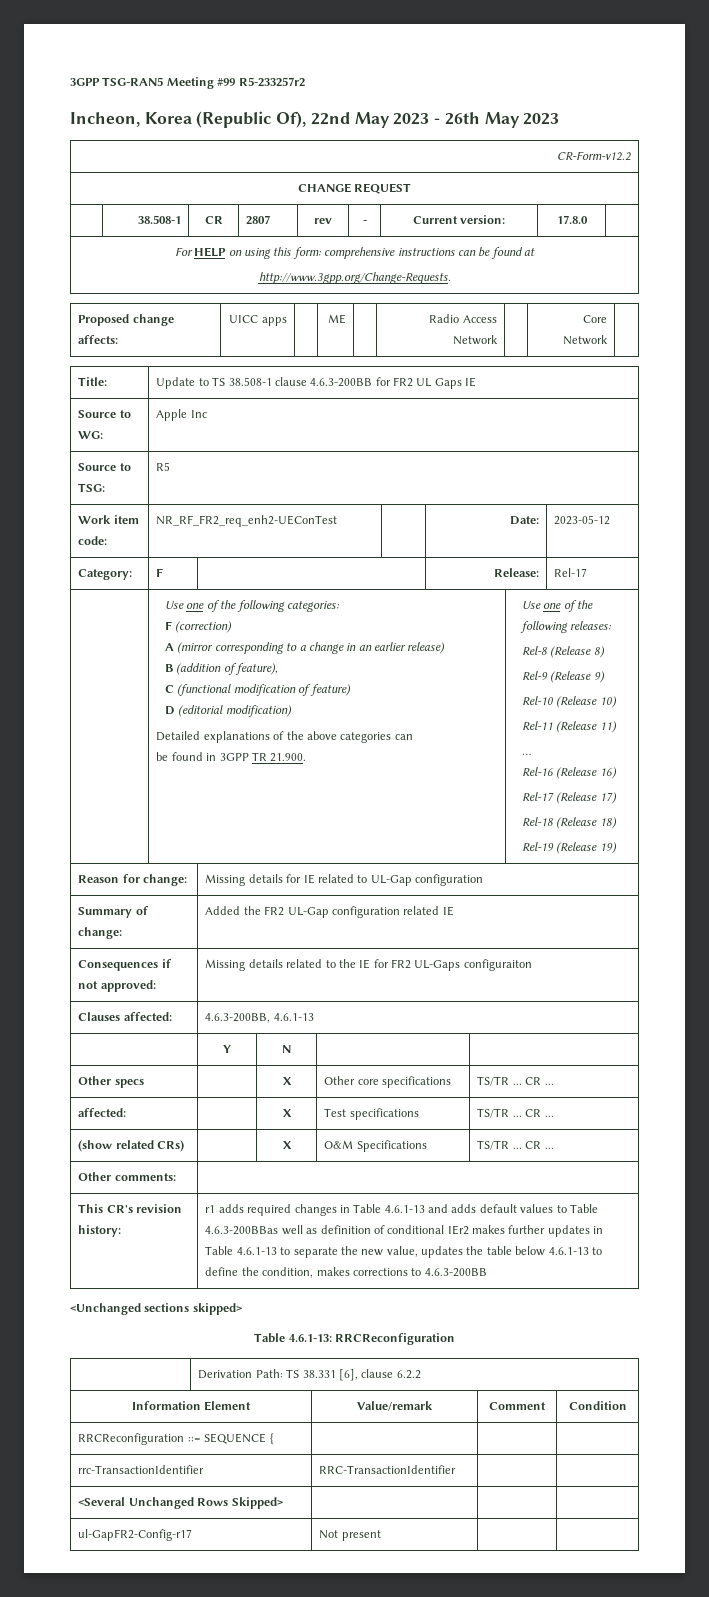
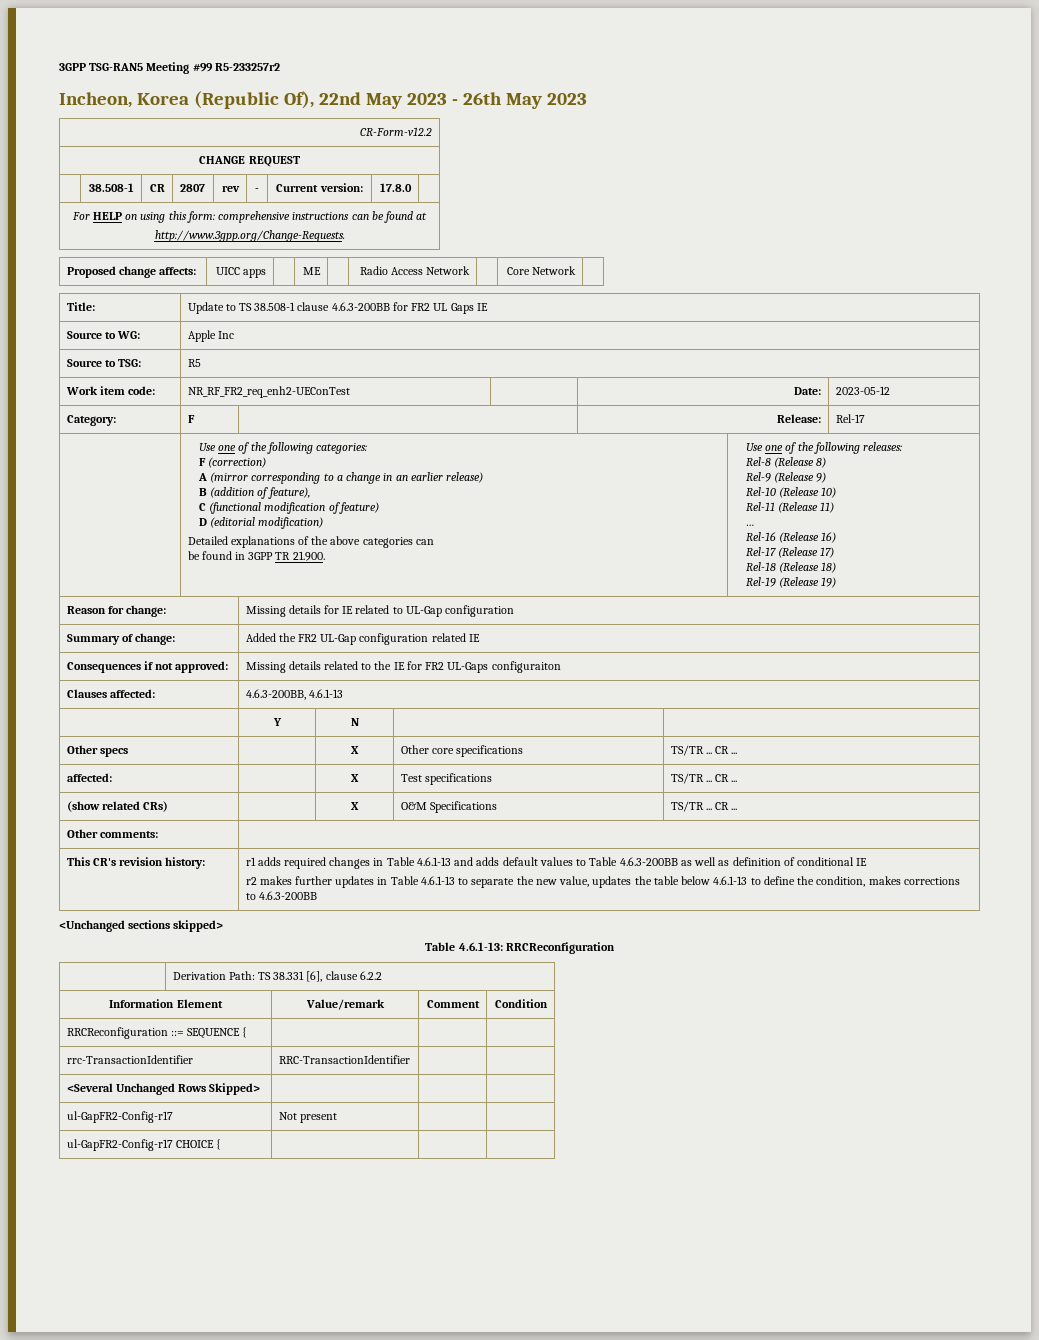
- r1 adds required changes in Table 4.6.1-13 and adds default values to Table 4.6.3-200BBas well as definition of conditional IEr2 makes further updates in Table 4.6.1-13 to separate the new value, updates the table below 4.6.1-13 to define the condition, makes corrections to 4.6.3-200BB
+ r1 adds required changes in Table 4.6.1-13 and adds default values to Table 4.6.3-200BB as well as definition of conditional IE
+ r2 makes further updates in Table 4.6.1-13 to separate the new value, updates the table below 4.6.1-13 to define the condition, makes corrections to 4.6.3-200BB
+ ul-GapFR2-Config-r17 CHOICE { | | |

